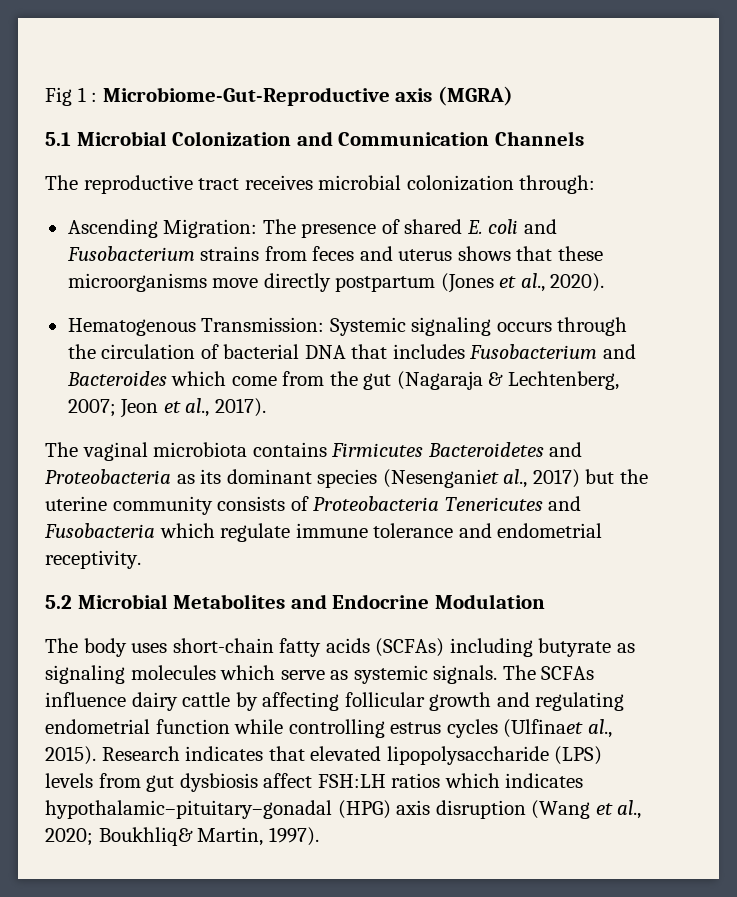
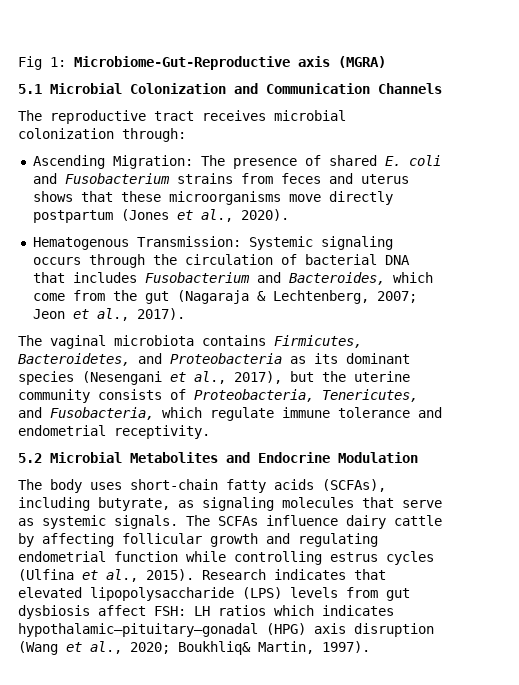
- Fig 1 : Microbiome-Gut-Reproductive axis (MGRA)
+ Fig 1: Microbiome-Gut-Reproductive axis (MGRA)
- Hematogenous Transmission: Systemic signaling occurs through the circulation of bacterial DNA that includes Fusobacterium and Bacteroides which come from the gut (Nagaraja & Lechtenberg, 2007; Jeon et al., 2017).
+ Hematogenous Transmission: Systemic signaling occurs through the circulation of bacterial DNA that includes Fusobacterium and Bacteroides, which come from the gut (Nagaraja & Lechtenberg, 2007; Jeon et al., 2017).
- The vaginal microbiota contains Firmicutes Bacteroidetes and Proteobacteria as its dominant species (Nesenganiet al., 2017) but the uterine community consists of Proteobacteria Tenericutes and Fusobacteria which regulate immune tolerance and endometrial receptivity.
+ The vaginal microbiota contains Firmicutes, Bacteroidetes, and Proteobacteria as its dominant species (Nesengani et al., 2017), but the uterine community consists of Proteobacteria, Tenericutes, and Fusobacteria, which regulate immune tolerance and endometrial receptivity.
- The body uses short-chain fatty acids (SCFAs) including butyrate as signaling molecules which serve as systemic signals.
+ The body uses short-chain fatty acids (SCFAs), including butyrate, as signaling molecules that serve as systemic signals.
- The SCFAs influence dairy cattle by affecting follicular growth and regulating endometrial function while controlling estrus cycles (Ulfinaet al., 2015).
+ The SCFAs influence dairy cattle by affecting follicular growth and regulating endometrial function while controlling estrus cycles (Ulfina et al., 2015).
- Research indicates that elevated lipopolysaccharide (LPS) levels from gut dysbiosis affect FSH:LH ratios which indicates hypothalamic–pituitary–gonadal (HPG) axis disruption (Wang et al., 2020; Boukhliq& Martin, 1997).
+ Research indicates that elevated lipopolysaccharide (LPS) levels from gut dysbiosis affect FSH: LH ratios which indicates hypothalamic–pituitary–gonadal (HPG) axis disruption (Wang et al., 2020; Boukhliq& Martin, 1997).

